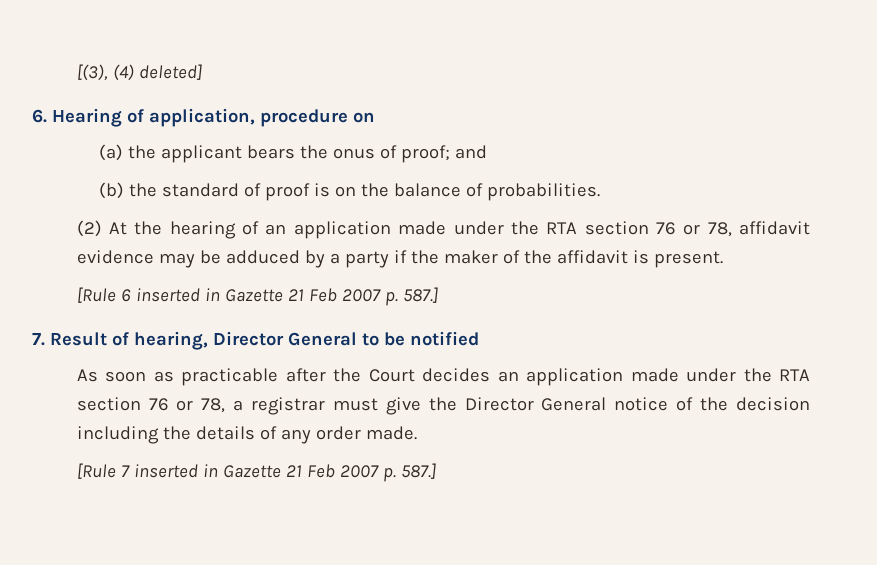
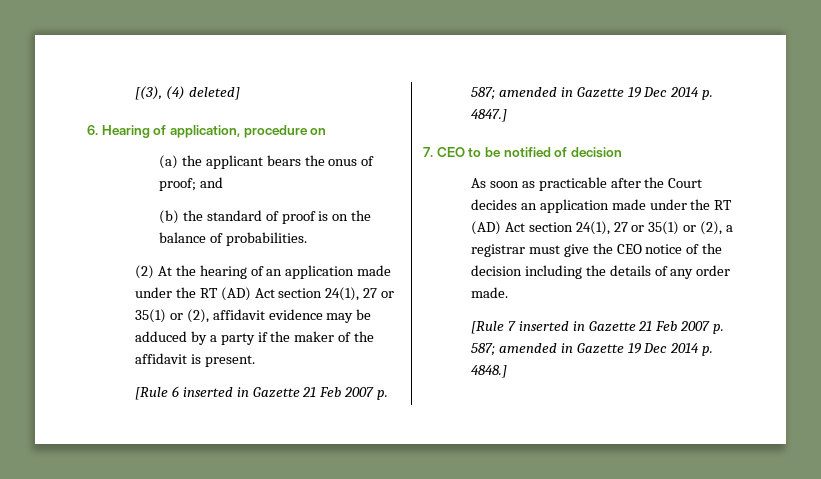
- (2) At the hearing of an application made under the RTA section 76 or 78, affidavit evidence may be adduced by a party if the maker of the affidavit is present.
+ (2) At the hearing of an application made under the RT (AD) Act section 24(1), 27 or 35(1) or (2), affidavit evidence may be adduced by a party if the maker of the affidavit is present.
- [Rule 6 inserted in Gazette 21 Feb 2007 p. 587.]
- 7. Result of hearing, Director General to be notified
+ [Rule 6 inserted in Gazette 21 Feb 2007 p. 587; amended in Gazette 19 Dec 2014 p. 4847.]
+ 7. CEO to be notified of decision
- As soon as practicable after the Court decides an application made under the RTA section 76 or 78, a registrar must give the Director General notice of the decision including the details of any order made.
+ As soon as practicable after the Court decides an application made under the RT (AD) Act section 24(1), 27 or 35(1) or (2), a registrar must give the CEO notice of the decision including the details of any order made.
- [Rule 7 inserted in Gazette 21 Feb 2007 p. 587.]
+ [Rule 7 inserted in Gazette 21 Feb 2007 p. 587; amended in Gazette 19 Dec 2014 p. 4848.]

